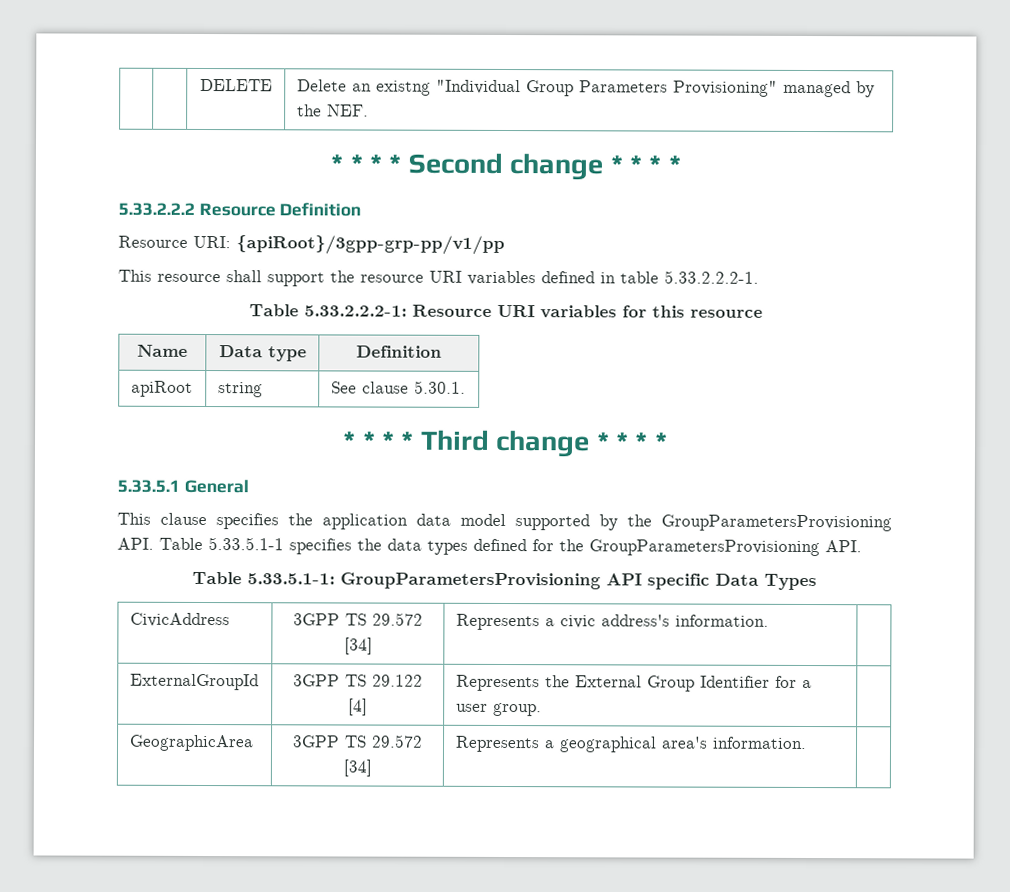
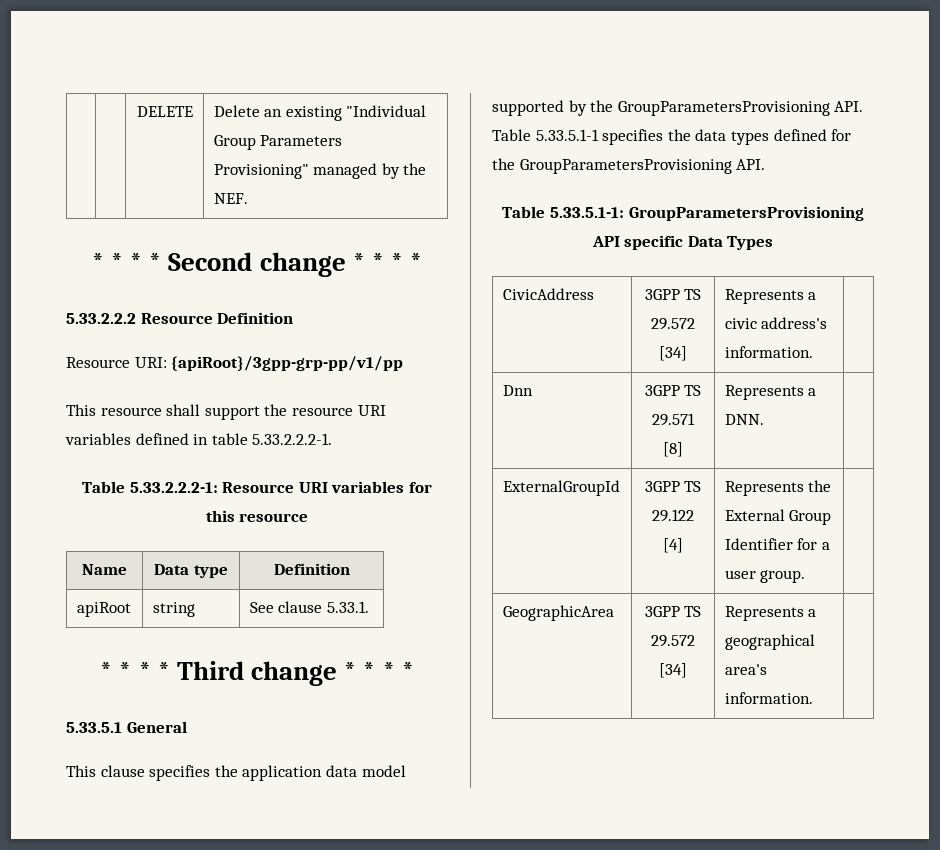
- | | DELETE | Delete an existng "Individual Group Parameters Provisioning" managed by the NEF.
+ | | DELETE | Delete an existing "Individual Group Parameters Provisioning" managed by the NEF.
- apiRoot | string | See clause 5.30.1.
+ apiRoot | string | See clause 5.33.1.
+ Dnn | 3GPP TS 29.571 [8] | Represents a DNN. |

